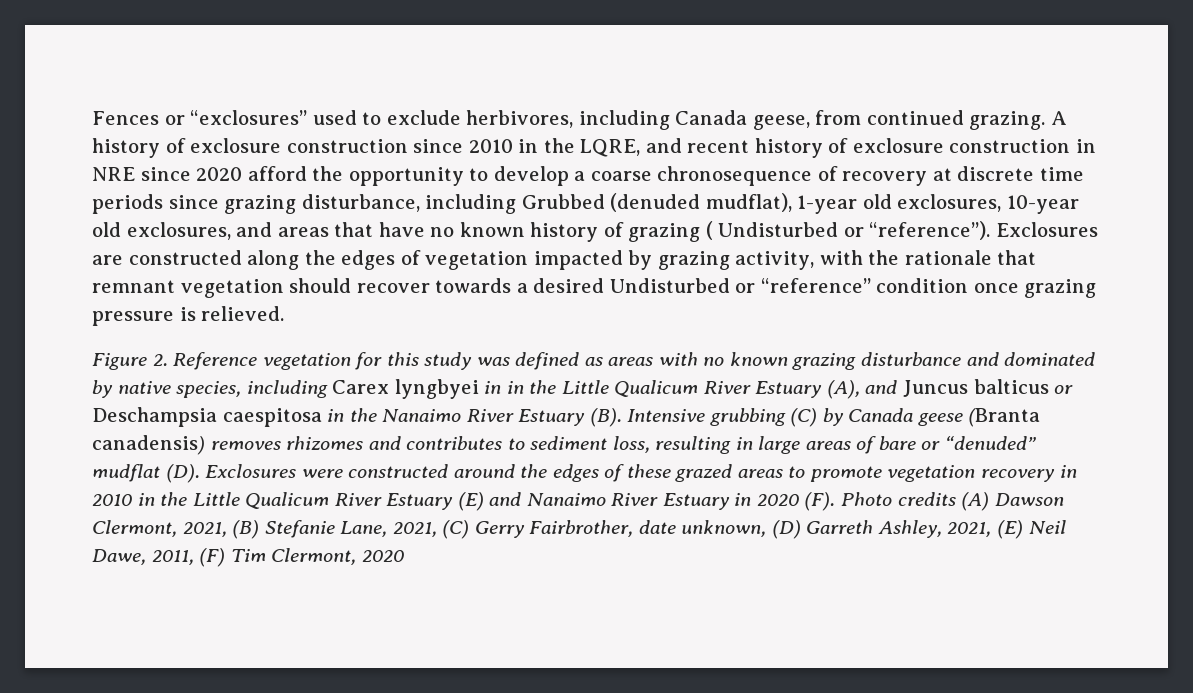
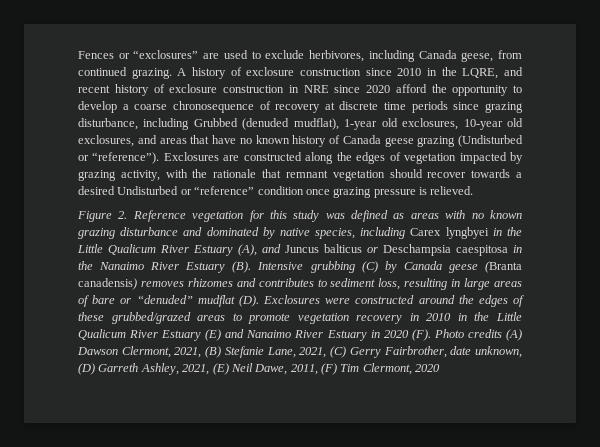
- Fences or “exclosures” used to exclude herbivores, including Canada geese, from continued grazing.
+ Fences or “exclosures” are used to exclude herbivores, including Canada geese, from continued grazing.
- A history of exclosure construction since 2010 in the LQRE, and recent history of exclosure construction in NRE since 2020 afford the opportunity to develop a coarse chronosequence of recovery at discrete time periods since grazing disturbance, including Grubbed (denuded mudflat), 1-year old exclosures, 10-year old exclosures, and areas that have no known history of grazing ( Undisturbed or “reference”).
+ A history of exclosure construction since 2010 in the LQRE, and recent history of exclosure construction in NRE since 2020 afford the opportunity to develop a coarse chronosequence of recovery at discrete time periods since grazing disturbance, including Grubbed (denuded mudflat), 1-year old exclosures, 10-year old exclosures, and areas that have no known history of Canada geese grazing (Undisturbed or “reference”).
- Figure 2. Reference vegetation for this study was defined as areas with no known grazing disturbance and dominated by native species, including Carex lyngbyei in in the Little Qualicum River Estuary (A), and Juncus balticus or Deschampsia caespitosa in the Nanaimo River Estuary (B). Intensive grubbing (C) by Canada geese (Branta canadensis) removes rhizomes and contributes to sediment loss, resulting in large areas of bare or “denuded” mudflat (D). Exclosures were constructed around the edges of these grazed areas to promote vegetation recovery in 2010 in the Little Qualicum River Estuary (E) and Nanaimo River Estuary in 2020 (F). Photo credits (A) Dawson Clermont, 2021, (B) Stefanie Lane, 2021, (C) Gerry Fairbrother, date unknown, (D) Garreth Ashley, 2021, (E) Neil Dawe, 2011, (F) Tim Clermont, 2020
+ Figure 2. Reference vegetation for this study was defined as areas with no known grazing disturbance and dominated by native species, including Carex lyngbyei in the Little Qualicum River Estuary (A), and Juncus balticus or Deschampsia caespitosa in the Nanaimo River Estuary (B). Intensive grubbing (C) by Canada geese (Branta canadensis) removes rhizomes and contributes to sediment loss, resulting in large areas of bare or “denuded” mudflat (D). Exclosures were constructed around the edges of these grubbed/grazed areas to promote vegetation recovery in 2010 in the Little Qualicum River Estuary (E) and Nanaimo River Estuary in 2020 (F). Photo credits (A) Dawson Clermont, 2021, (B) Stefanie Lane, 2021, (C) Gerry Fairbrother, date unknown, (D) Garreth Ashley, 2021, (E) Neil Dawe, 2011, (F) Tim Clermont, 2020

